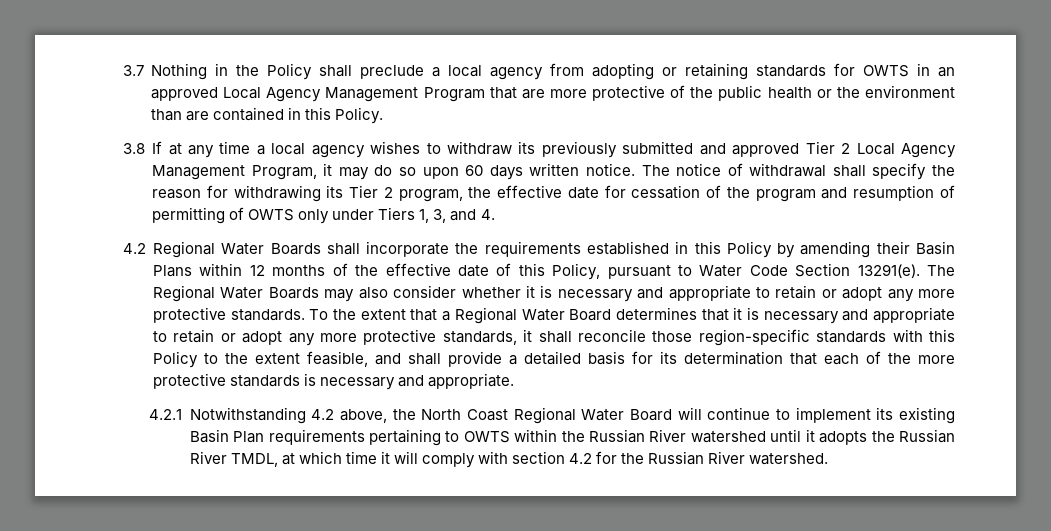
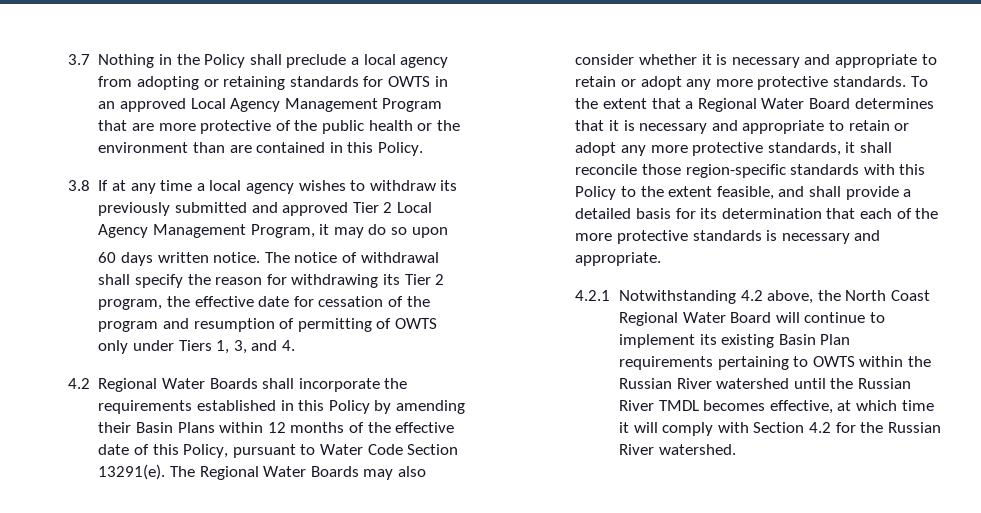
- 3.8 If at any time a local agency wishes to withdraw its previously submitted and approved Tier 2 Local Agency Management Program, it may do so upon 60 days written notice.
+ 3.8 If at any time a local agency wishes to withdraw its previously submitted and approved Tier 2 Local Agency Management Program, it may do so upon
+ 60 days written notice.
- 4.2.1 Notwithstanding 4.2 above, the North Coast Regional Water Board will continue to implement its existing Basin Plan requirements pertaining to OWTS within the Russian River watershed until it adopts the Russian River TMDL, at which time it will comply with section 4.2 for the Russian River watershed.
+ 4.2.1 Notwithstanding 4.2 above, the North Coast Regional Water Board will continue to implement its existing Basin Plan requirements pertaining to OWTS within the Russian River watershed until the Russian River TMDL becomes effective, at which time it will comply with Section 4.2 for the Russian River watershed.

